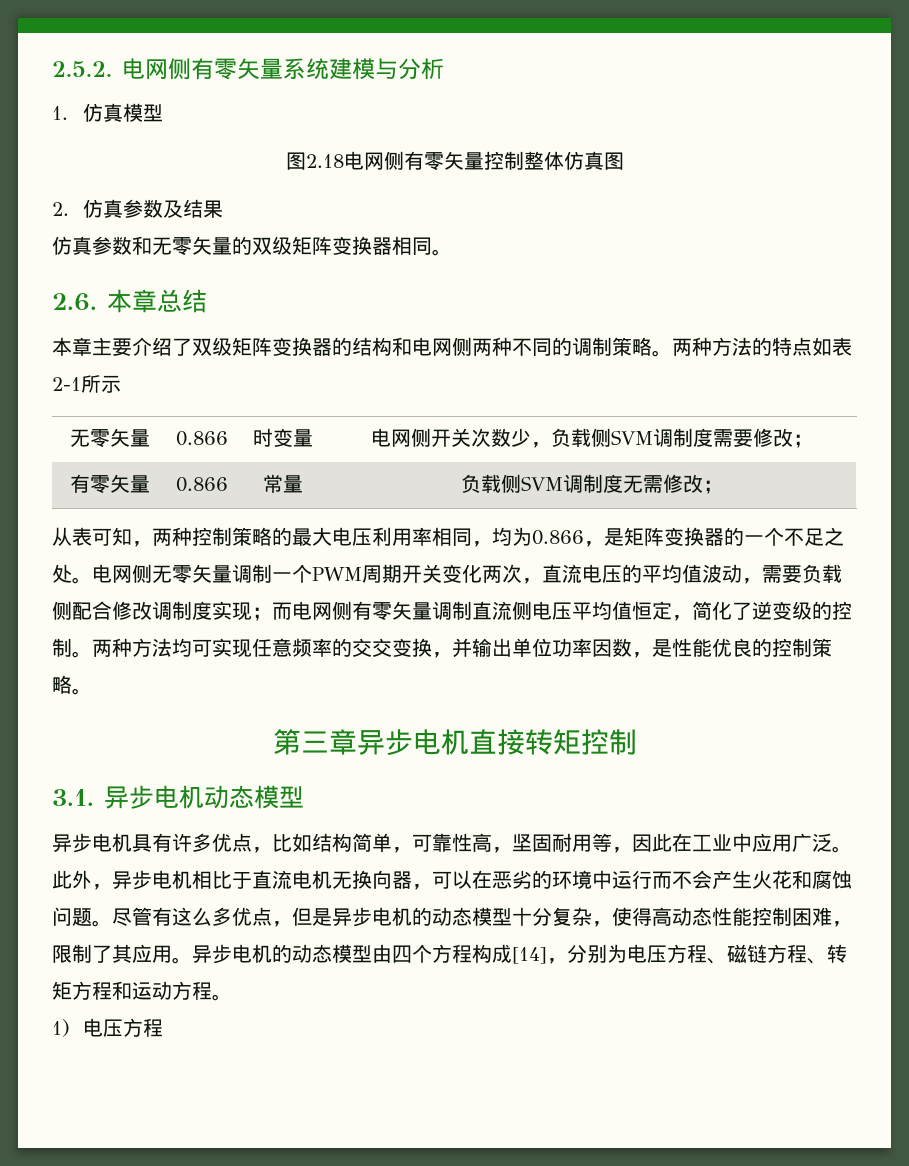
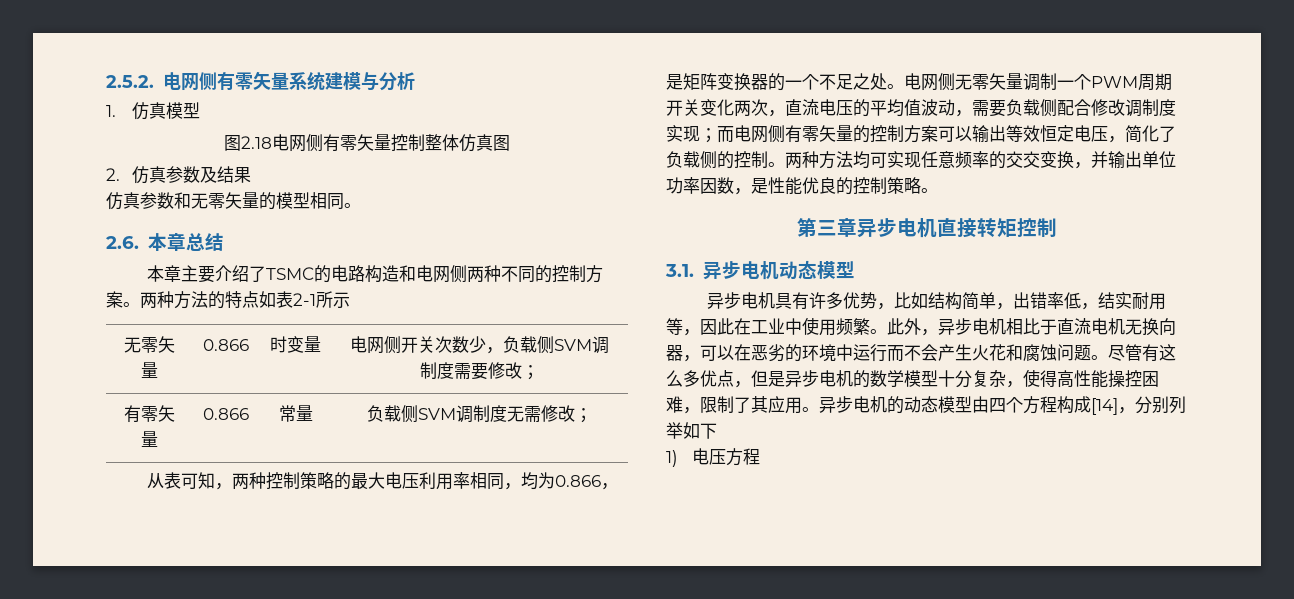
- 仿真参数和无零矢量的双级矩阵变换器相同。
+ 仿真参数和无零矢量的模型相同。
- 本章主要介绍了双级矩阵变换器的结构和电网侧两种不同的调制策略。
+ 本章主要介绍了TSMC的电路构造和电网侧两种不同的控制方案。
- 电网侧无零矢量调制一个PWM周期开关变化两次，直流电压的平均值波动，需要负载侧配合修改调制度实现；而电网侧有零矢量调制直流侧电压平均值恒定，简化了逆变级的控制。
+ 电网侧无零矢量调制一个PWM周期开关变化两次，直流电压的平均值波动，需要负载侧配合修改调制度实现；而电网侧有零矢量的控制方案可以输出等效恒定电压，简化了负载侧的控制。
- 异步电机具有许多优点，比如结构简单，可靠性高，坚固耐用等，因此在工业中应用广泛。
+ 异步电机具有许多优势，比如结构简单，出错率低，结实耐用等，因此在工业中使用频繁。
- 尽管有这么多优点，但是异步电机的动态模型十分复杂，使得高动态性能控制困难，限制了其应用。
+ 尽管有这么多优点，但是异步电机的数学模型十分复杂，使得高性能操控困难，限制了其应用。
- 异步电机的动态模型由四个方程构成[14]，分别为电压方程、磁链方程、转矩方程和运动方程。
+ 异步电机的动态模型由四个方程构成[14]，分别列举如下

